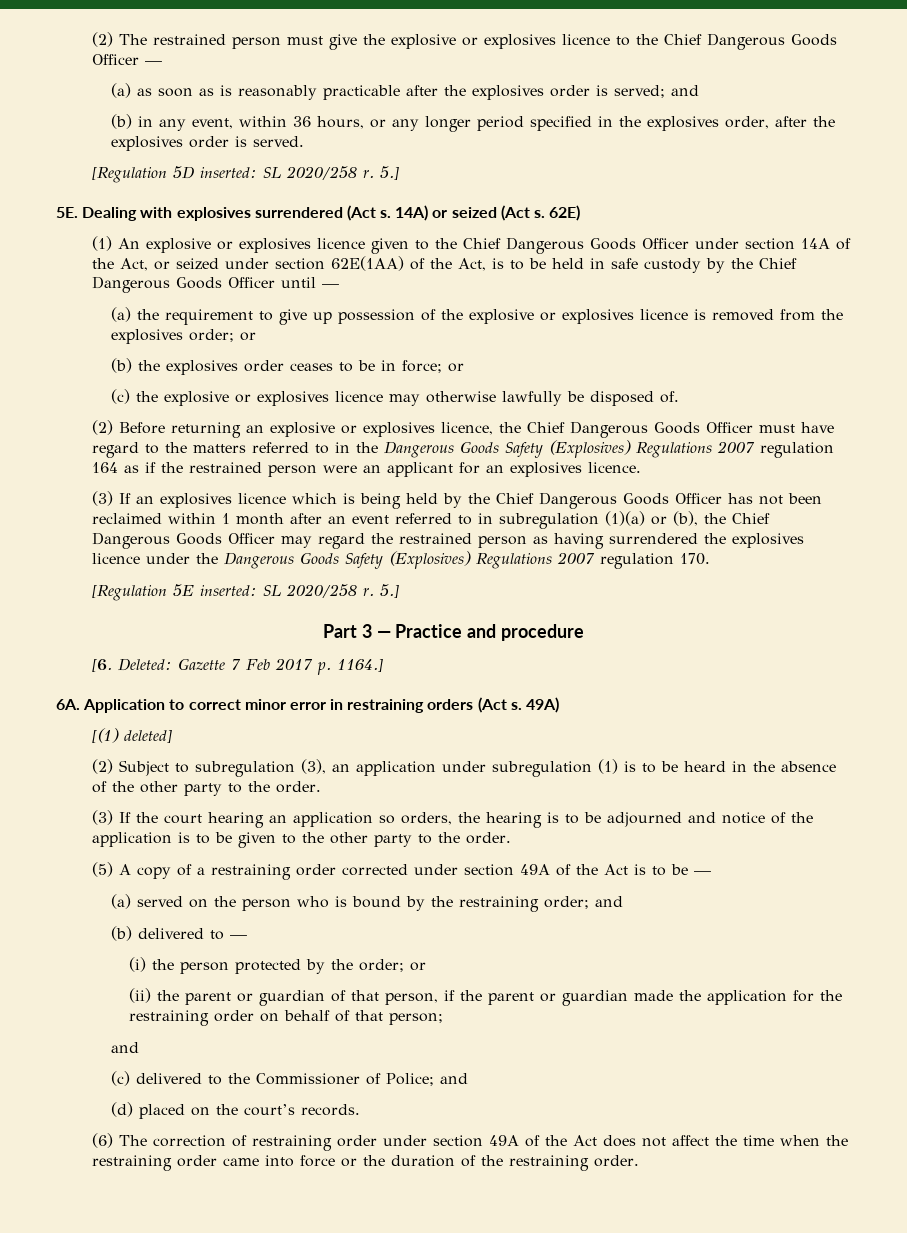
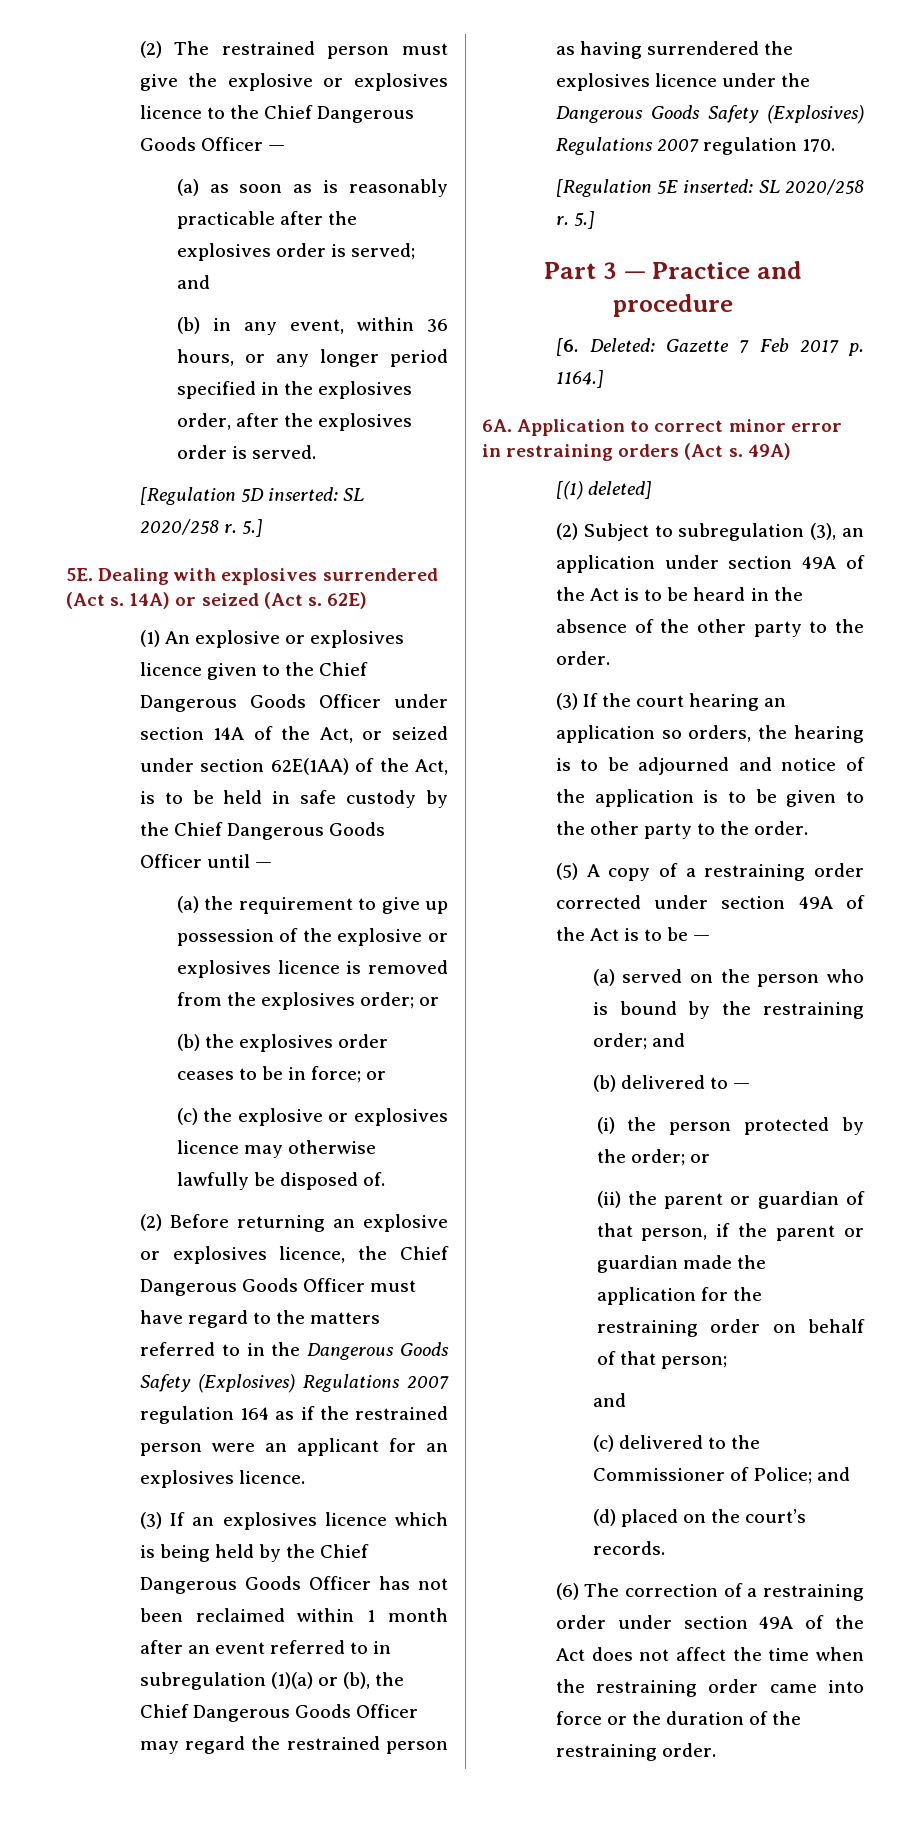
- (2) Subject to subregulation (3), an application under subregulation (1) is to be heard in the absence of the other party to the order.
+ (2) Subject to subregulation (3), an application under section 49A of the Act is to be heard in the absence of the other party to the order.
- (6) The correction of restraining order under section 49A of the Act does not affect the time when the restraining order came into force or the duration of the restraining order.
+ (6) The correction of a restraining order under section 49A of the Act does not affect the time when the restraining order came into force or the duration of the restraining order.

